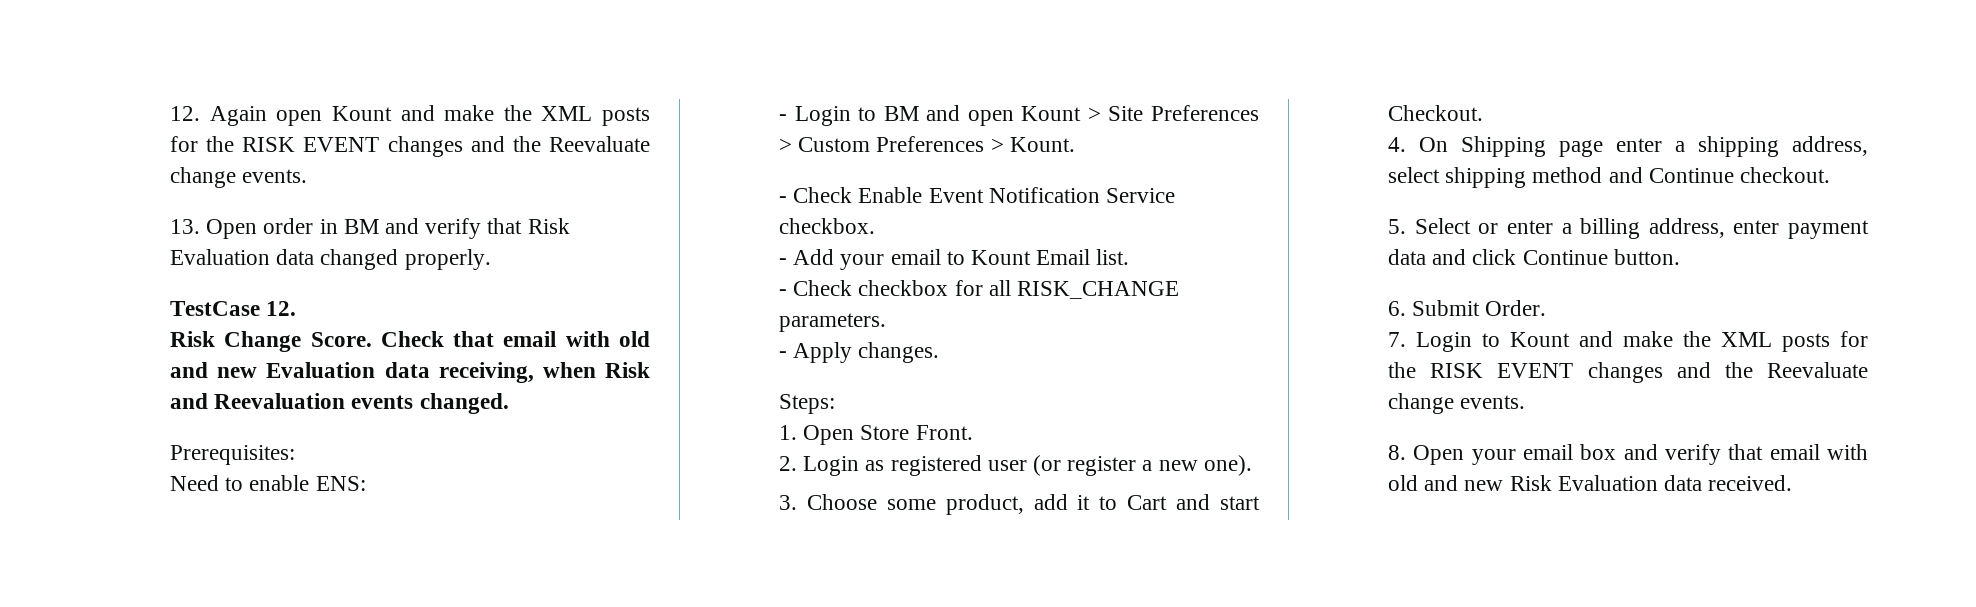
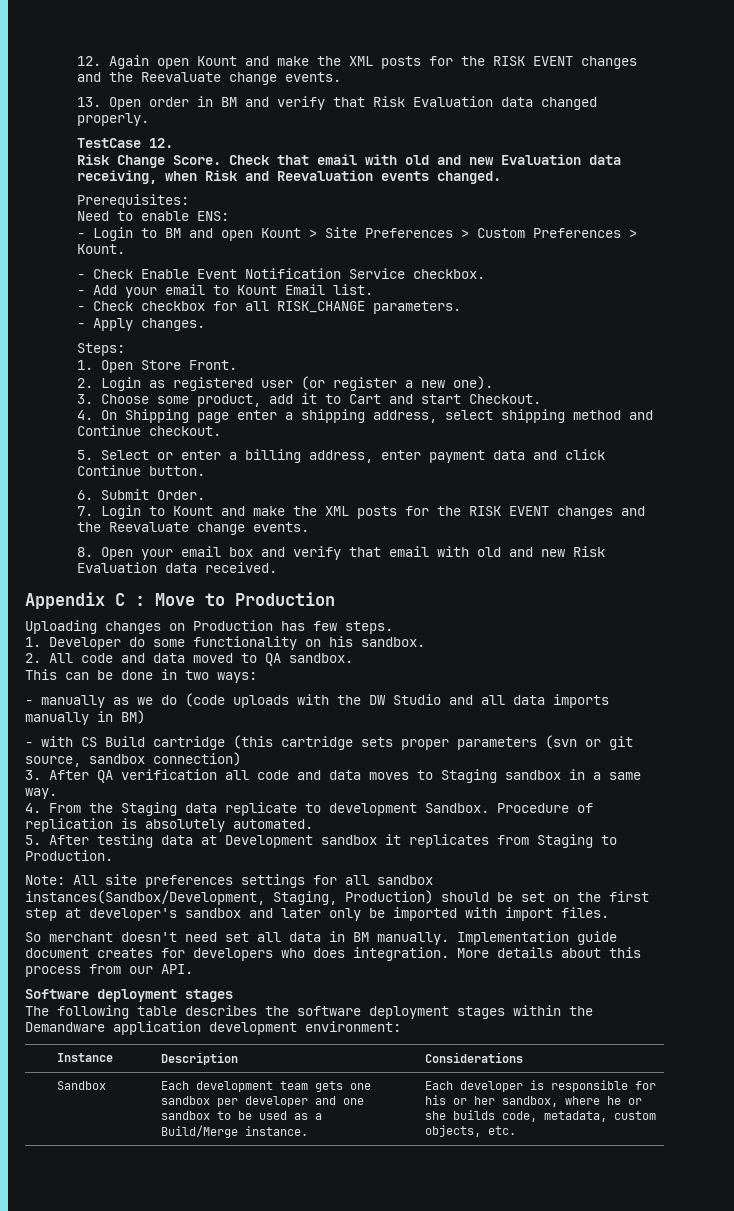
+ Appendix C : Move to Production
+ Uploading changes on Production has few steps.
+ 1. Developer do some functionality on his sandbox.
+ 2. All code and data moved to QA sandbox.
+ This can be done in two ways:
+ - manually as we do (code uploads with the DW Studio and all data imports manually in BM)
+ - with CS Build cartridge (this cartridge sets proper parameters (svn or git source, sandbox connection)
+ 3. After QA verification all code and data moves to Staging sandbox in a same way.
+ 4. From the Staging data replicate to development Sandbox. Procedure of replication is absolutely automated.
+ 5. After testing data at Development sandbox it replicates from Staging to Production.
+ Note: All site preferences settings for all sandbox instances(Sandbox/Development, Staging, Production) should be set on the first step at developer's sandbox and later only be imported with import files.
+ So merchant doesn't need set all data in BM manually. Implementation guide document creates for developers who does integration. More details about this process from our API.
+ Software deployment stages
+ The following table describes the software deployment stages within the Demandware application development environment:
+ Instance | Description | Considerations
+ Sandbox | Each development team gets one sandbox per developer and one sandbox to be used as a Build/Merge instance. | Each developer is responsible for his or her sandbox, where he or she builds code, metadata, custom objects, etc.

